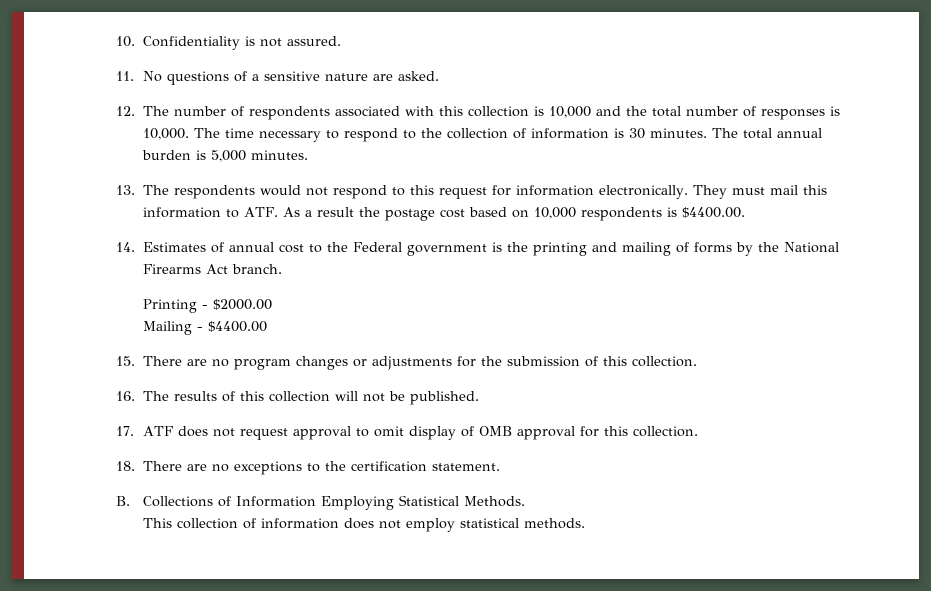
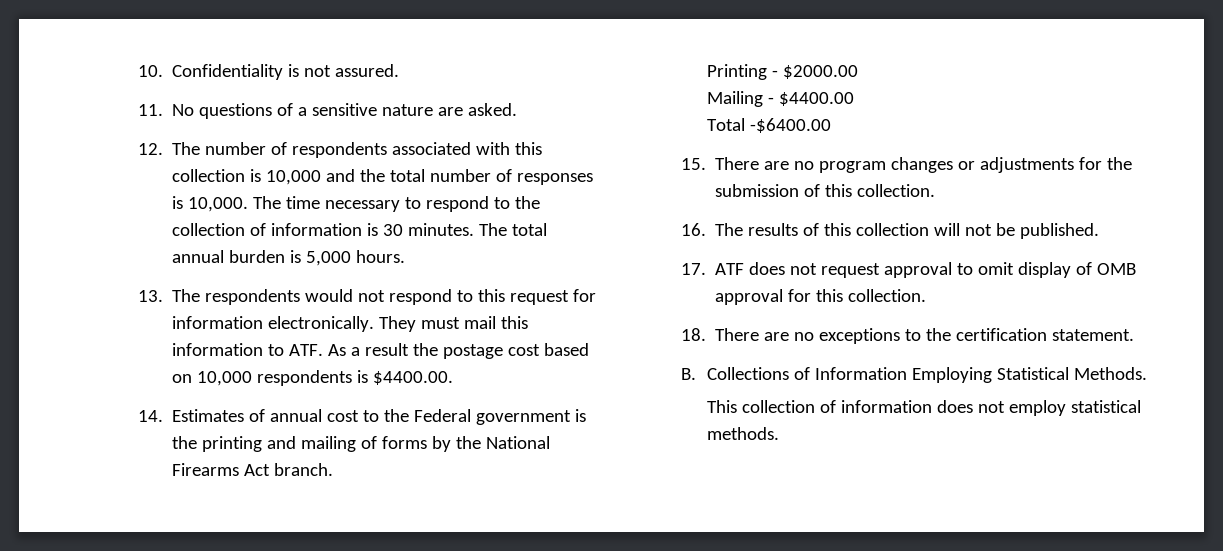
- The total annual burden is 5,000 minutes.
+ The total annual burden is 5,000 hours.
+ Total -$6400.00

